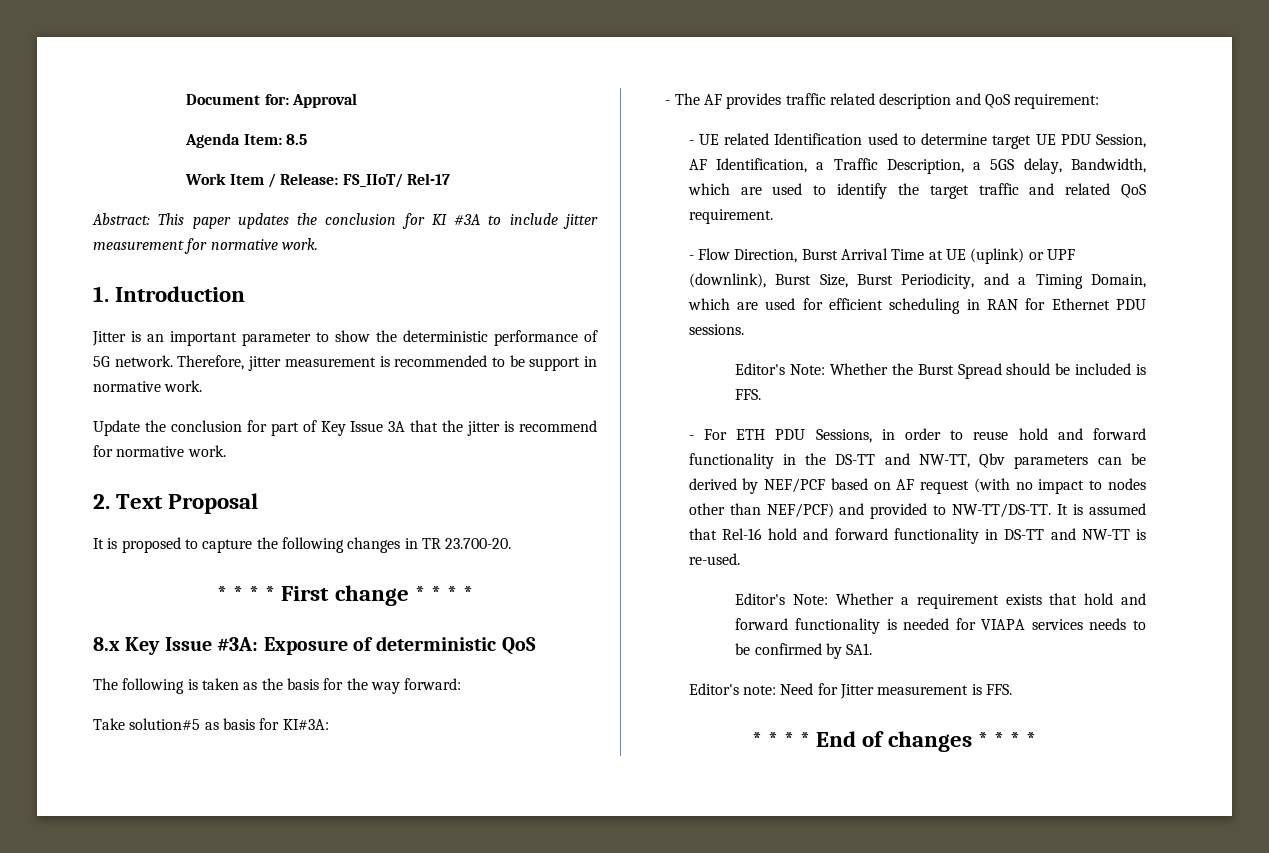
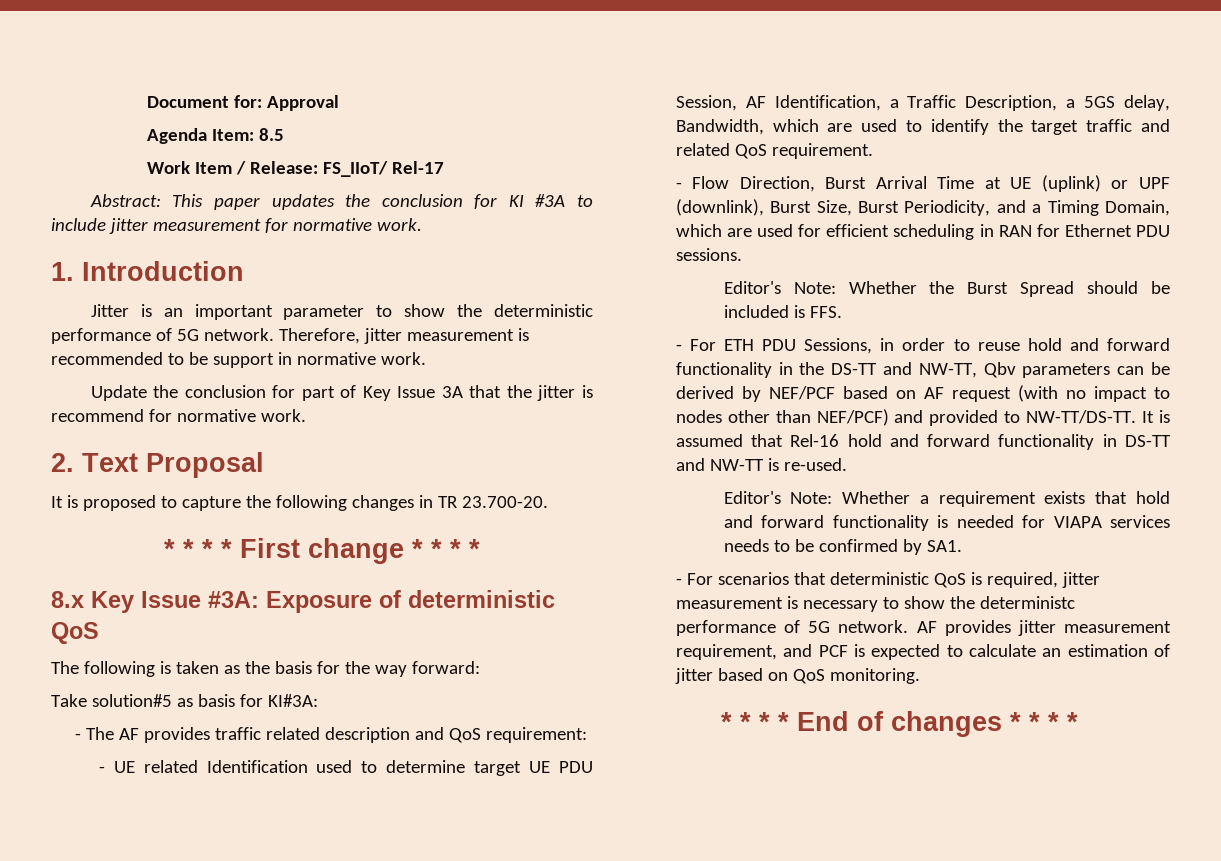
- Editor's note: Need for Jitter measurement is FFS.
+ - For scenarios that deterministic QoS is required, jitter measurement is necessary to show the deterministc performance of 5G network. AF provides jitter measurement requirement, and PCF is expected to calculate an estimation of jitter based on QoS monitoring.

